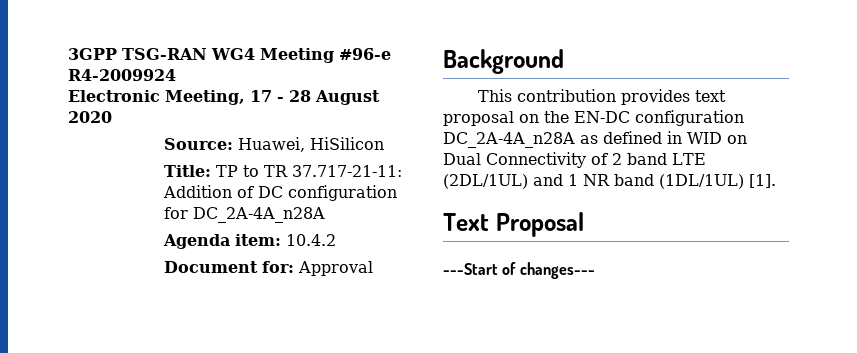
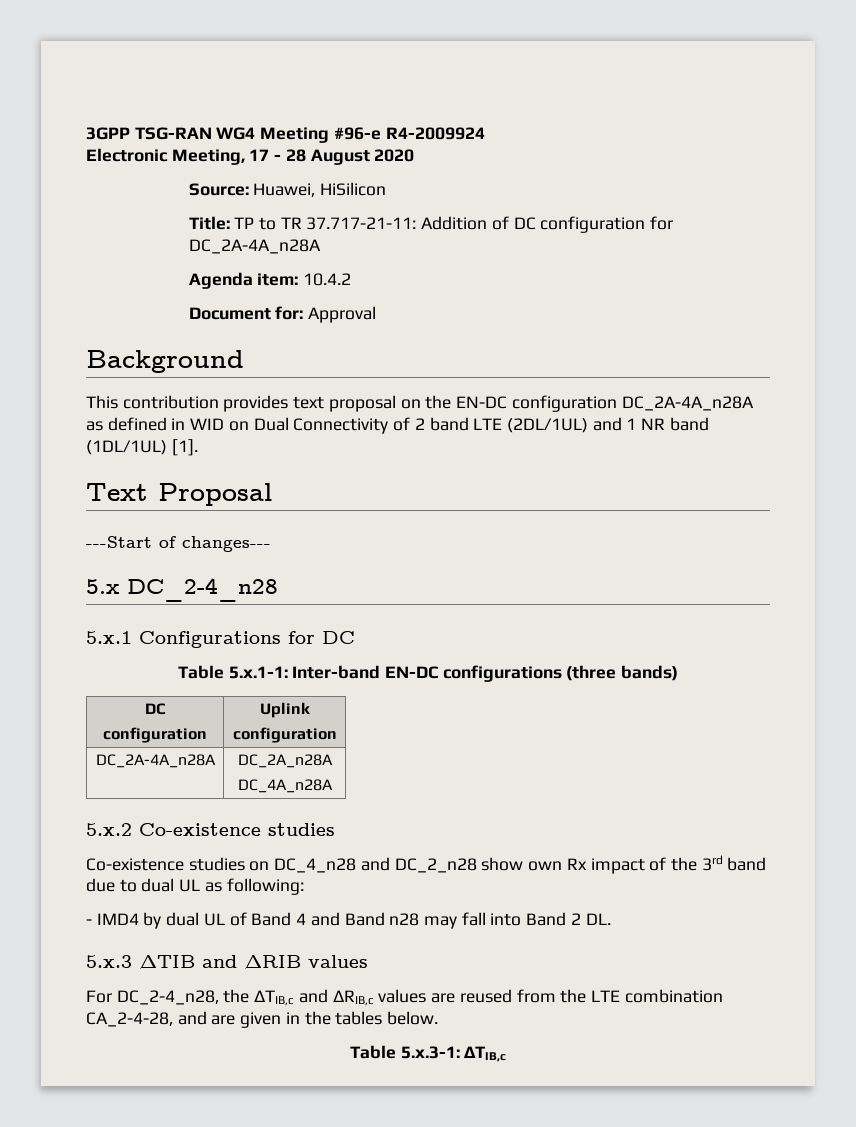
+ 5.x DC_2-4_n28
+ 5.x.1 Configurations for DC
+ Table 5.x.1-1: Inter-band EN-DC configurations (three bands)
+ DC
+ configuration | Uplink
+ configuration
+ DC_2A-4A_n28A | DC_2A_n28A
+ DC_4A_n28A
+ 5.x.2 Co-existence studies
+ Co-existence studies on DC_4_n28 and DC_2_n28 show own Rx impact of the 3rd band due to dual UL as following:
+ - IMD4 by dual UL of Band 4 and Band n28 may fall into Band 2 DL.
+ 5.x.3 ∆TIB and ∆RIB values
+ For DC_2-4_n28, the ΔTIB,c and ΔRIB,c values are reused from the LTE combination CA_2-4-28, and are given in the tables below.
+ Table 5.x.3-1: ΔTIB,c

